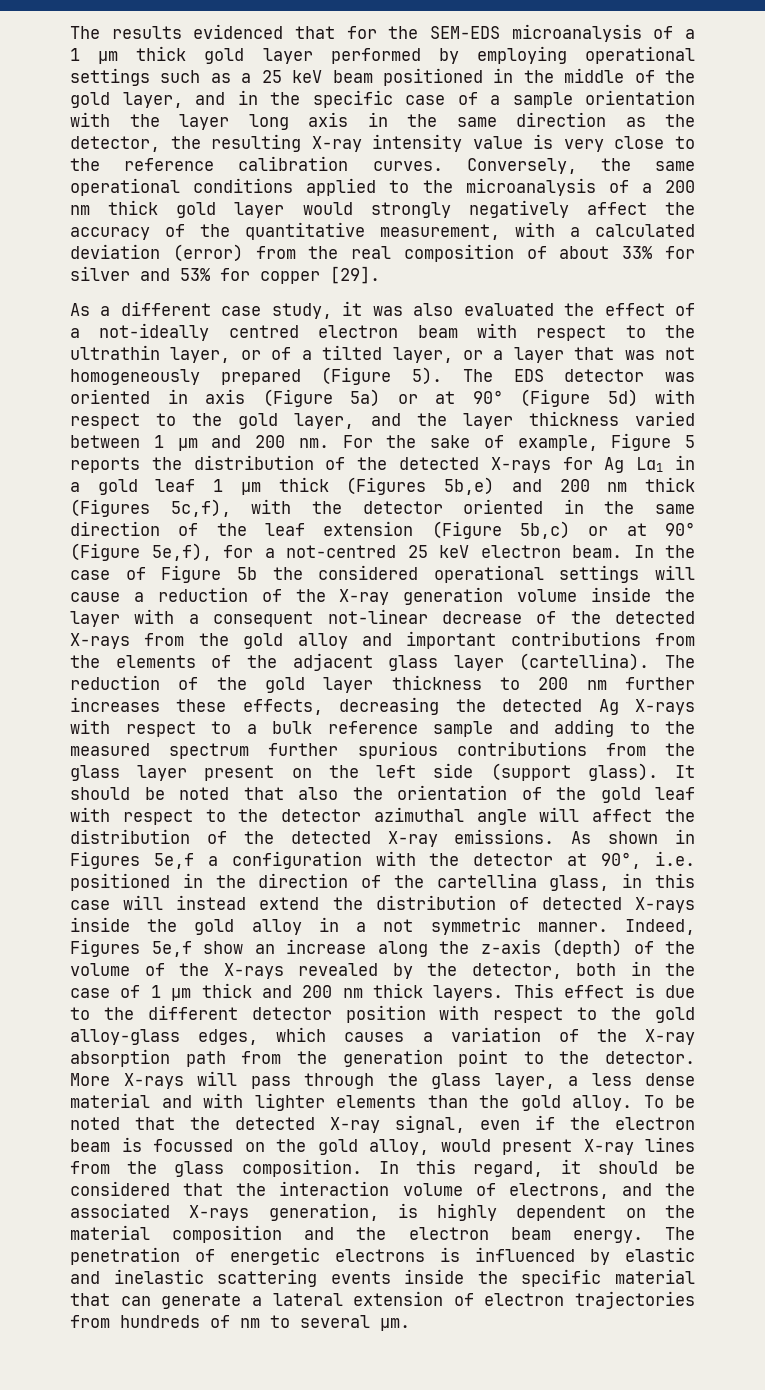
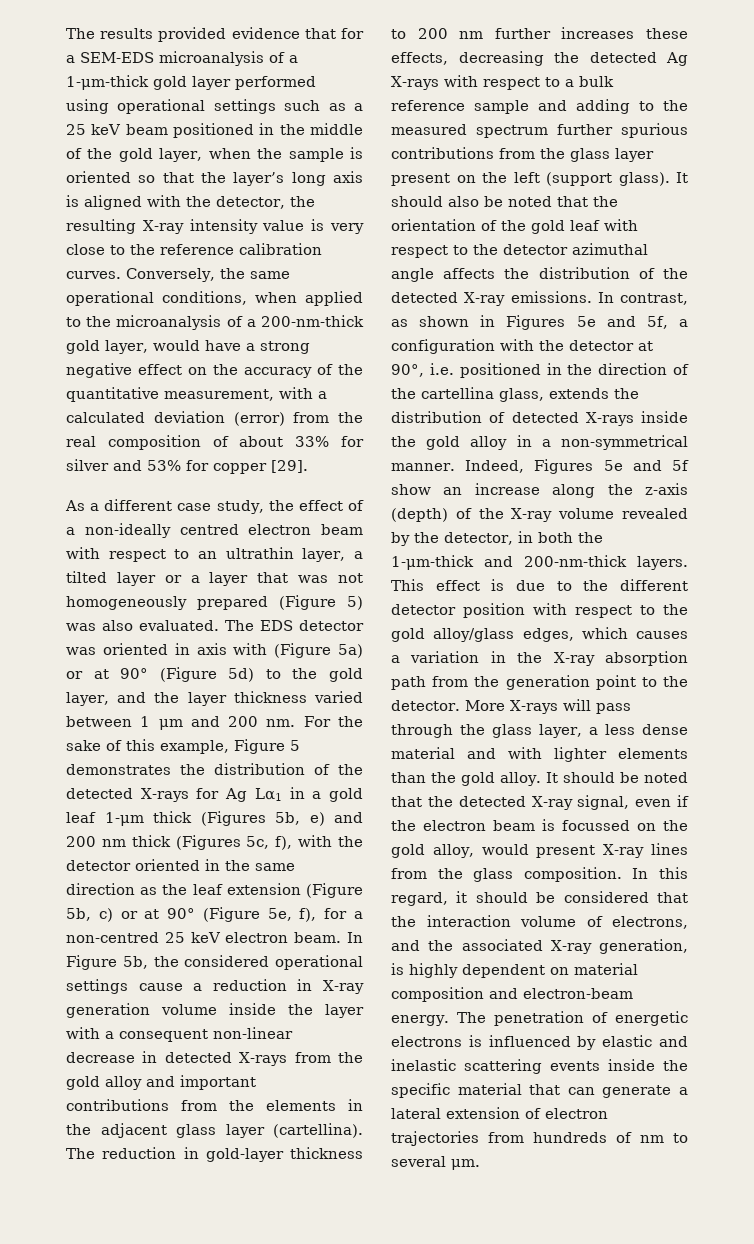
- The results evidenced that for the SEM-EDS microanalysis of a 1 μm thick gold layer performed by employing operational settings such as a 25 keV beam positioned in the middle of the gold layer, and in the specific case of a sample orientation with the layer long axis in the same direction as the detector, the resulting X-ray intensity value is very close to the reference calibration curves.
+ The results provided evidence that for a SEM-EDS microanalysis of a 1-μm-thick gold layer performed using operational settings such as a 25 keV beam positioned in the middle of the gold layer, when the sample is oriented so that the layer’s long axis is aligned with the detector, the resulting X-ray intensity value is very close to the reference calibration curves.
- Conversely, the same operational conditions applied to the microanalysis of a 200 nm thick gold layer would strongly negatively affect the accuracy of the quantitative measurement, with a calculated deviation (error) from the real composition of about 33% for silver and 53% for copper [29].
+ Conversely, the same operational conditions, when applied to the microanalysis of a 200-nm-thick gold layer, would have a strong negative effect on the accuracy of the quantitative measurement, with a calculated deviation (error) from the real composition of about 33% for silver and 53% for copper [29].
- As a different case study, it was also evaluated the effect of a not-ideally centred electron beam with respect to the ultrathin layer, or of a tilted layer, or a layer that was not homogeneously prepared (Figure 5).
+ As a different case study, the effect of a non-ideally centred electron beam with respect to an ultrathin layer, a tilted layer or a layer that was not homogeneously prepared (Figure 5) was also evaluated.
- The EDS detector was oriented in axis (Figure 5a) or at 90° (Figure 5d) with respect to the gold layer, and the layer thickness varied between 1 μm and 200 nm.
+ The EDS detector was oriented in axis with (Figure 5a) or at 90° (Figure 5d) to the gold layer, and the layer thickness varied between 1 μm and 200 nm.
- For the sake of example, Figure 5 reports the distribution of the detected X-rays for Ag Lα1 in a gold leaf 1 μm thick (Figures 5b,e) and 200 nm thick (Figures 5c,f), with the detector oriented in the same direction of the leaf extension (Figure 5b,c) or at 90° (Figure 5e,f), for a not-centred 25 keV electron beam.
+ For the sake of this example, Figure 5 demonstrates the distribution of the detected X-rays for Ag Lα1 in a gold leaf 1-μm thick (Figures 5b, e) and 200 nm thick (Figures 5c, f), with the detector oriented in the same direction as the leaf extension (Figure 5b, c) or at 90° (Figure 5e, f), for a non-centred 25 keV electron beam.
- In the case of Figure 5b the considered operational settings will cause a reduction of the X-ray generation volume inside the layer with a consequent not-linear decrease of the detected X-rays from the gold alloy and important contributions from the elements of the adjacent glass layer (cartellina).
+ In Figure 5b, the considered operational settings cause a reduction in X-ray generation volume inside the layer with a consequent non-linear decrease in detected X-rays from the gold alloy and important contributions from the elements in the adjacent glass layer (cartellina).
- The reduction of the gold layer thickness to 200 nm further increases these effects, decreasing the detected Ag X-rays with respect to a bulk reference sample and adding to the measured spectrum further spurious contributions from the glass layer present on the left side (support glass).
+ The reduction in gold-layer thickness to 200 nm further increases these effects, decreasing the detected Ag X-rays with respect to a bulk reference sample and adding to the measured spectrum further spurious contributions from the glass layer present on the left (support glass).
- It should be noted that also the orientation of the gold leaf with respect to the detector azimuthal angle will affect the distribution of the detected X-ray emissions.
+ It should also be noted that the orientation of the gold leaf with respect to the detector azimuthal angle affects the distribution of the detected X-ray emissions.
- As shown in Figures 5e,f a configuration with the detector at 90°, i.e. positioned in the direction of the cartellina glass, in this case will instead extend the distribution of detected X-rays inside the gold alloy in a not symmetric manner.
+ In contrast, as shown in Figures 5e and 5f, a configuration with the detector at 90°, i.e. positioned in the direction of the cartellina glass, extends the distribution of detected X-rays inside the gold alloy in a non-symmetrical manner.
- Indeed, Figures 5e,f show an increase along the z-axis (depth) of the volume of the X-rays revealed by the detector, both in the case of 1 μm thick and 200 nm thick layers.
+ Indeed, Figures 5e and 5f show an increase along the z-axis (depth) of the X-ray volume revealed by the detector, in both the 1-μm-thick and 200-nm-thick layers.
- This effect is due to the different detector position with respect to the gold alloy-glass edges, which causes a variation of the X-ray absorption path from the generation point to the detector.
+ This effect is due to the different detector position with respect to the gold alloy/glass edges, which causes a variation in the X-ray absorption path from the generation point to the detector.
- To be noted that the detected X-ray signal, even if the electron beam is focussed on the gold alloy, would present X-ray lines from the glass composition.
+ It should be noted that the detected X-ray signal, even if the electron beam is focussed on the gold alloy, would present X-ray lines from the glass composition.
- In this regard, it should be considered that the interaction volume of electrons, and the associated X-rays generation, is highly dependent on the material composition and the electron beam energy.
+ In this regard, it should be considered that the interaction volume of electrons, and the associated X-ray generation, is highly dependent on material composition and electron-beam energy.

